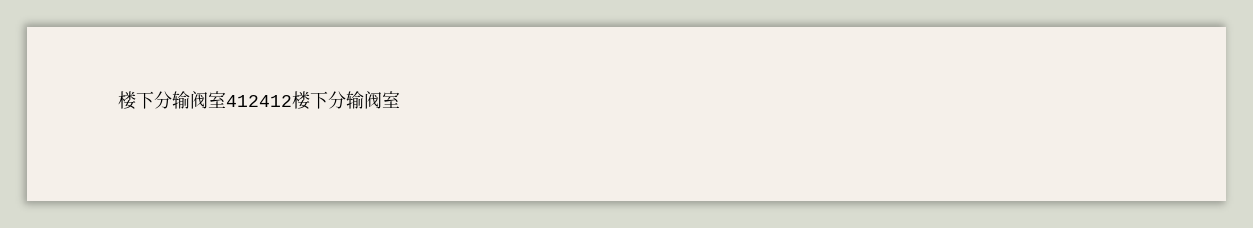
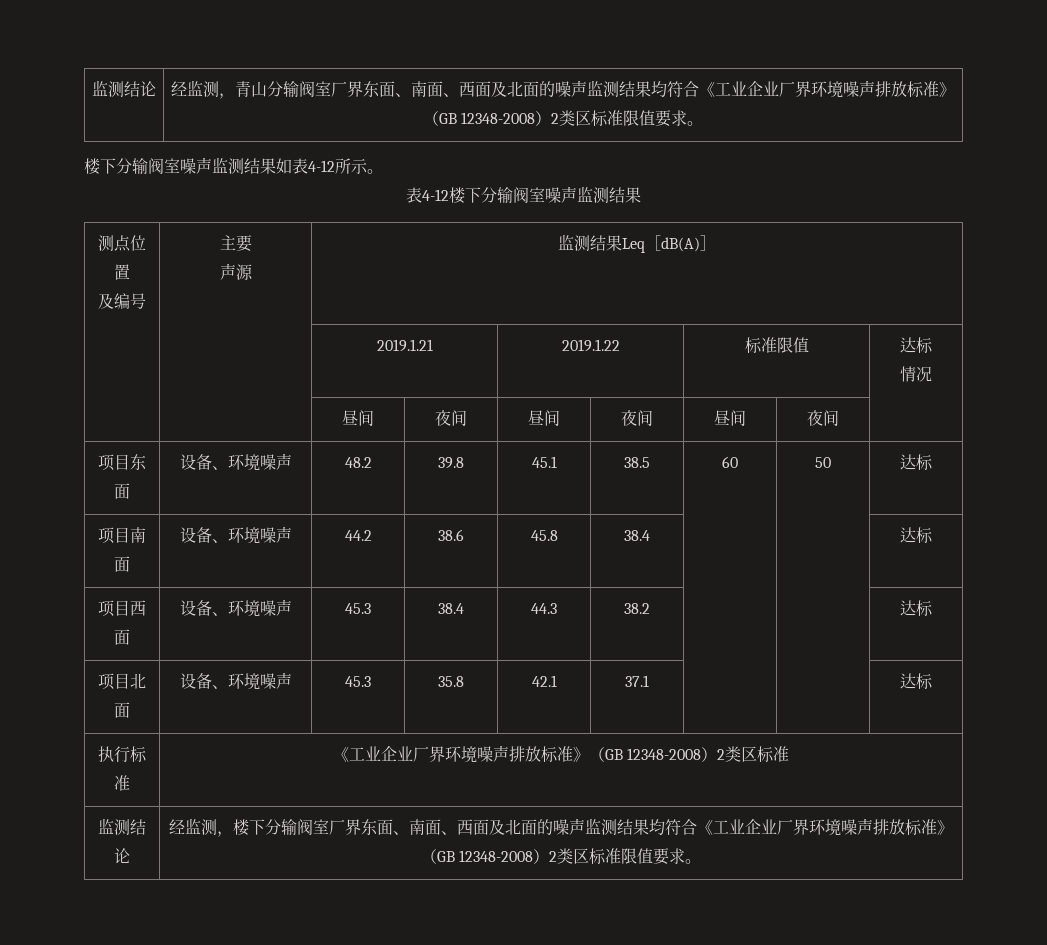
- 楼下分输阀室412412楼下分输阀室
+ 监测结论 | 经监测，青山分输阀室厂界东面、南面、西面及北面的噪声监测结果均符合《工业企业厂界环境噪声排放标准》（GB 12348-2008）2类区标准限值要求。
+ 楼下分输阀室噪声监测结果如表4-12所示。
+ 表4-12楼下分输阀室噪声监测结果
+ 测点位置
+ 及编号 | 主要
+ 声源 | 监测结果Leq［dB(A)］
+ | | 2019.1.21 | 2019.1.22 | 标准限值 | 达标
+ 情况
+ | | 昼间 | 夜间 | 昼间 | 夜间 | 昼间 | 夜间 |
+ 项目东面 | 设备、环境噪声 | 48.2 | 39.8 | 45.1 | 38.5 | 60 | 50 | 达标
+ 项目南面 | 设备、环境噪声 | 44.2 | 38.6 | 45.8 | 38.4 | | | 达标
+ 项目西面 | 设备、环境噪声 | 45.3 | 38.4 | 44.3 | 38.2 | | | 达标
+ 项目北面 | 设备、环境噪声 | 45.3 | 35.8 | 42.1 | 37.1 | | | 达标
+ 执行标准 | 《工业企业厂界环境噪声排放标准》（GB 12348-2008）2类区标准
+ 监测结论 | 经监测，楼下分输阀室厂界东面、南面、西面及北面的噪声监测结果均符合《工业企业厂界环境噪声排放标准》（GB 12348-2008）2类区标准限值要求。

